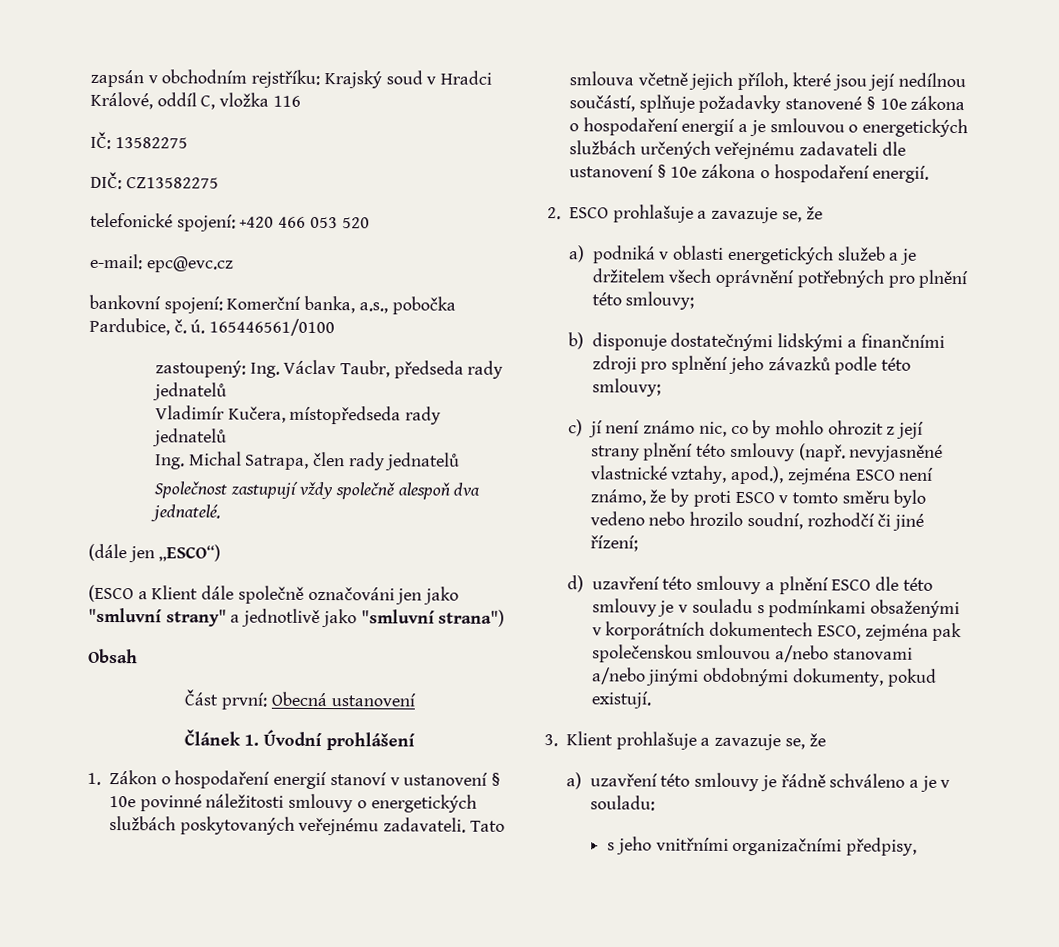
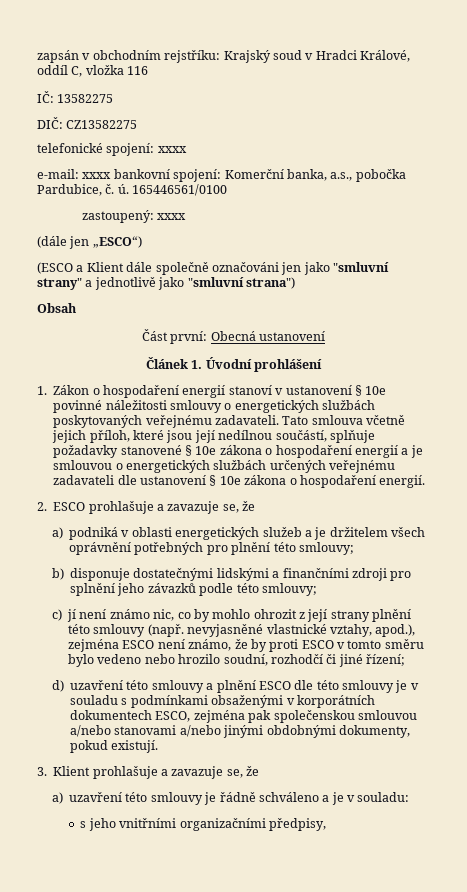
- telefonické spojení: +420 466 053 520
+ telefonické spojení: xxxx
- e-mail: epc@evc.cz
- bankovní spojení: Komerční banka, a.s., pobočka Pardubice, č. ú.
+ e-mail: xxxx bankovní spojení: Komerční banka, a.s., pobočka Pardubice, č. ú.
- zastoupený: Ing. Václav Taubr, předseda rady jednatelů
- Vladimír Kučera, místopředseda rady jednatelů
- Ing. Michal Satrapa, člen rady jednatelů
- Společnost zastupují vždy společně alespoň dva jednatelé.
+ zastoupený: xxxx

